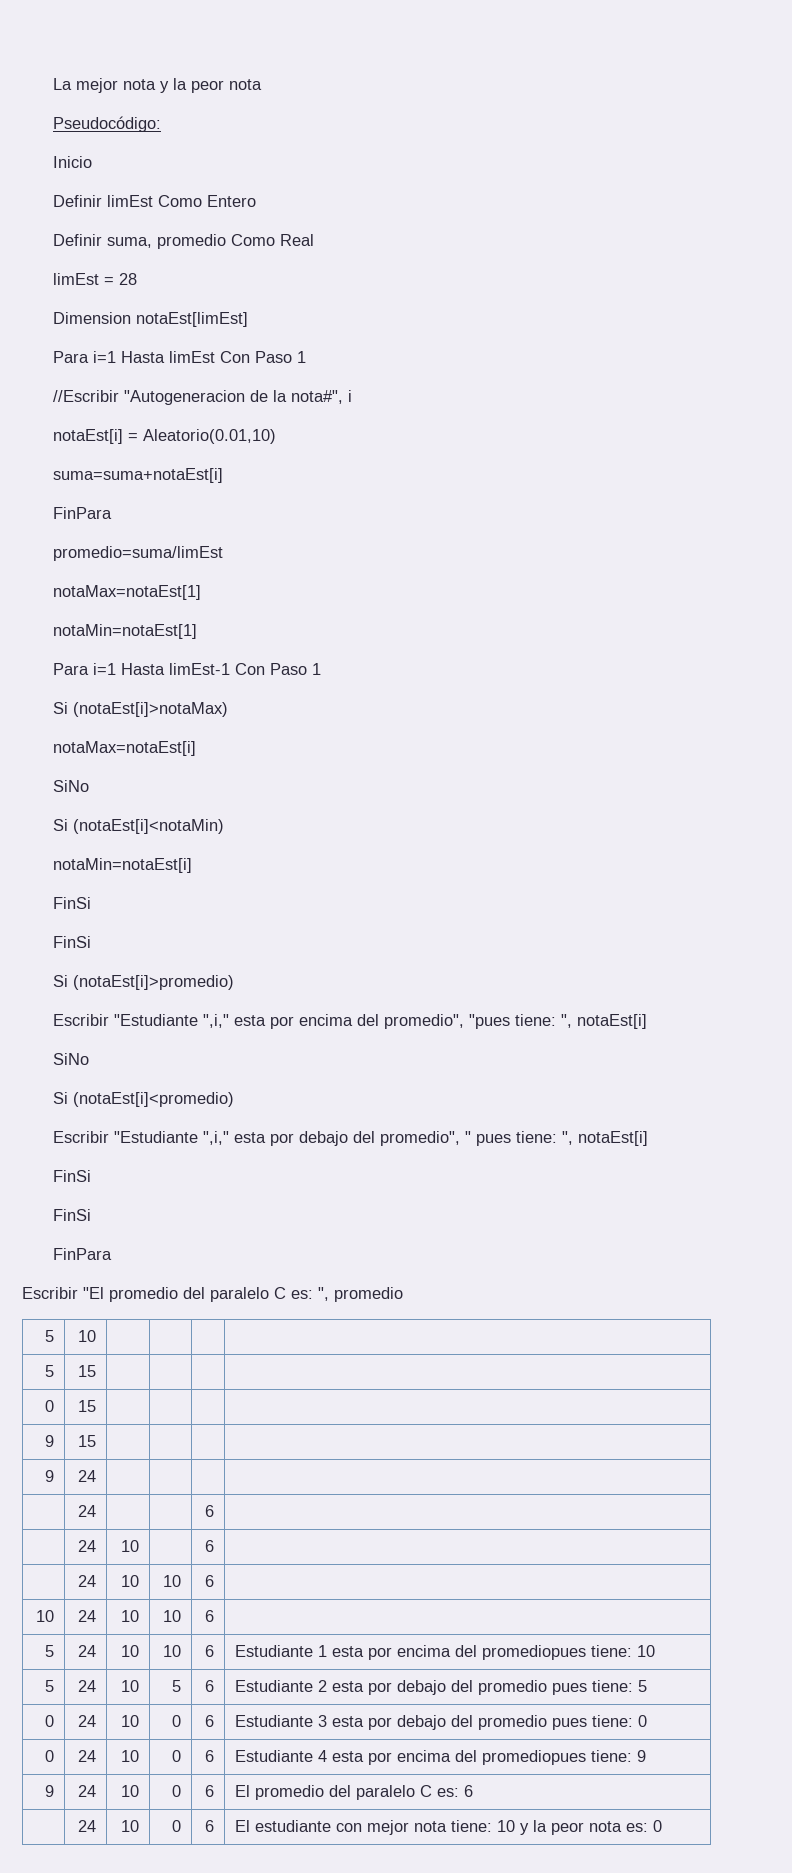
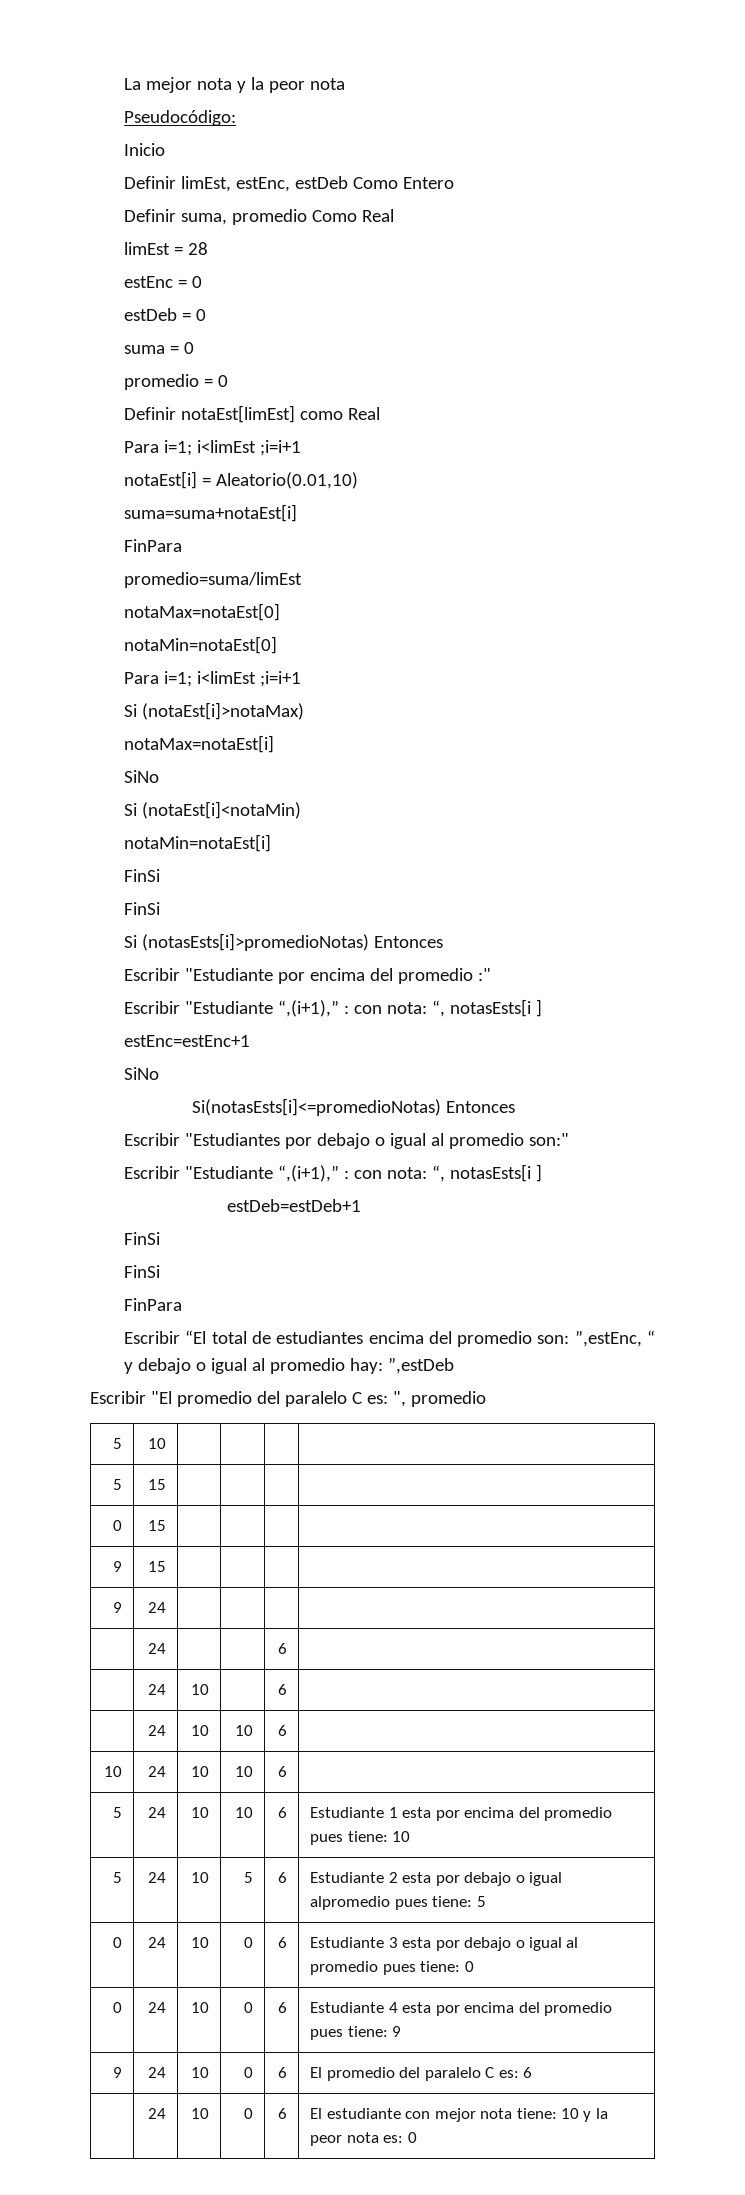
- Definir limEst Como Entero
+ Definir limEst, estEnc, estDeb Como Entero
- Dimension notaEst[limEst]
- Para i=1 Hasta limEst Con Paso 1
- //Escribir "Autogeneracion de la nota#", i
+ estEnc = 0
+ estDeb = 0
+ suma = 0
+ promedio = 0
+ Definir notaEst[limEst] como Real
+ Para i=1; i<limEst ;i=i+1
- notaMax=notaEst[1]
- notaMin=notaEst[1]
- Para i=1 Hasta limEst-1 Con Paso 1
+ notaMax=notaEst[0]
+ notaMin=notaEst[0]
+ Para i=1; i<limEst ;i=i+1
- Si (notaEst[i]>promedio)
- Escribir "Estudiante ",i," esta por encima del promedio", "pues tiene: ", notaEst[i]
+ Si (notasEsts[i]>promedioNotas) Entonces
+ Escribir "Estudiante por encima del promedio :"
+ Escribir "Estudiante “,(i+1),” : con nota: “, notasEsts[i ]
+ estEnc=estEnc+1
  SiNo
- Si (notaEst[i]<promedio)
- Escribir "Estudiante ",i," esta por debajo del promedio", " pues tiene: ", notaEst[i]
+ Si(notasEsts[i]<=promedioNotas) Entonces
+ Escribir "Estudiantes por debajo o igual al promedio son:"
+ Escribir "Estudiante “,(i+1),” : con nota: “, notasEsts[i ]
+ estDeb=estDeb+1
  FinSi
  FinSi
  FinPara
+ Escribir “El total de estudiantes encima del promedio son: ”,estEnc, “ y debajo o igual al promedio hay: ”,estDeb
- 5 | 24 | 10 | 10 | 6 | Estudiante 1 esta por encima del promediopues tiene: 10
+ 5 | 24 | 10 | 10 | 6 | Estudiante 1 esta por encima del promedio pues tiene: 10
- 5 | 24 | 10 | 5 | 6 | Estudiante 2 esta por debajo del promedio pues tiene: 5
+ 5 | 24 | 10 | 5 | 6 | Estudiante 2 esta por debajo o igual alpromedio pues tiene: 5
- 0 | 24 | 10 | 0 | 6 | Estudiante 3 esta por debajo del promedio pues tiene: 0
+ 0 | 24 | 10 | 0 | 6 | Estudiante 3 esta por debajo o igual al promedio pues tiene: 0
- 0 | 24 | 10 | 0 | 6 | Estudiante 4 esta por encima del promediopues tiene: 9
+ 0 | 24 | 10 | 0 | 6 | Estudiante 4 esta por encima del promedio pues tiene: 9

